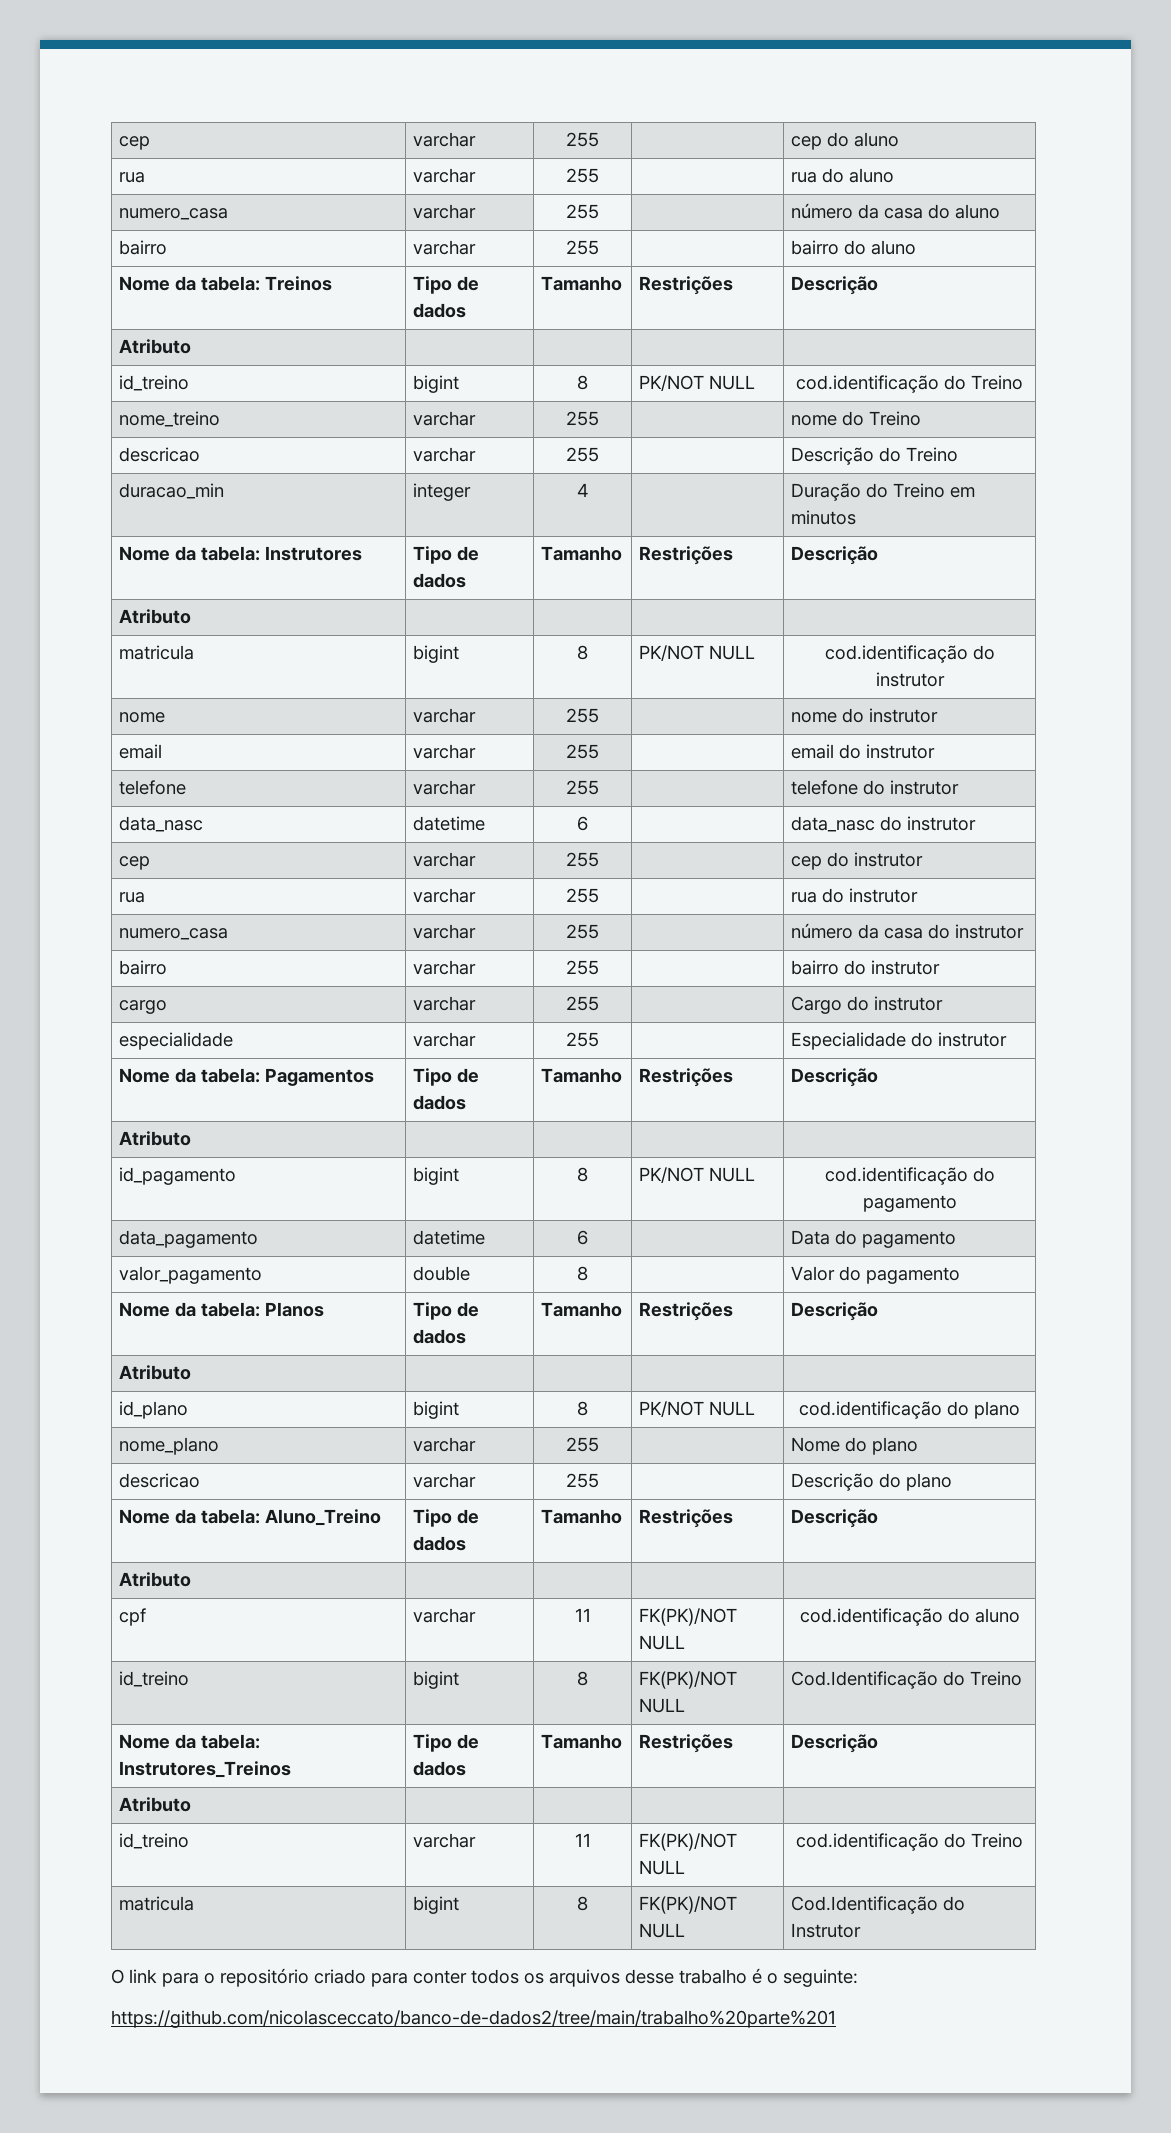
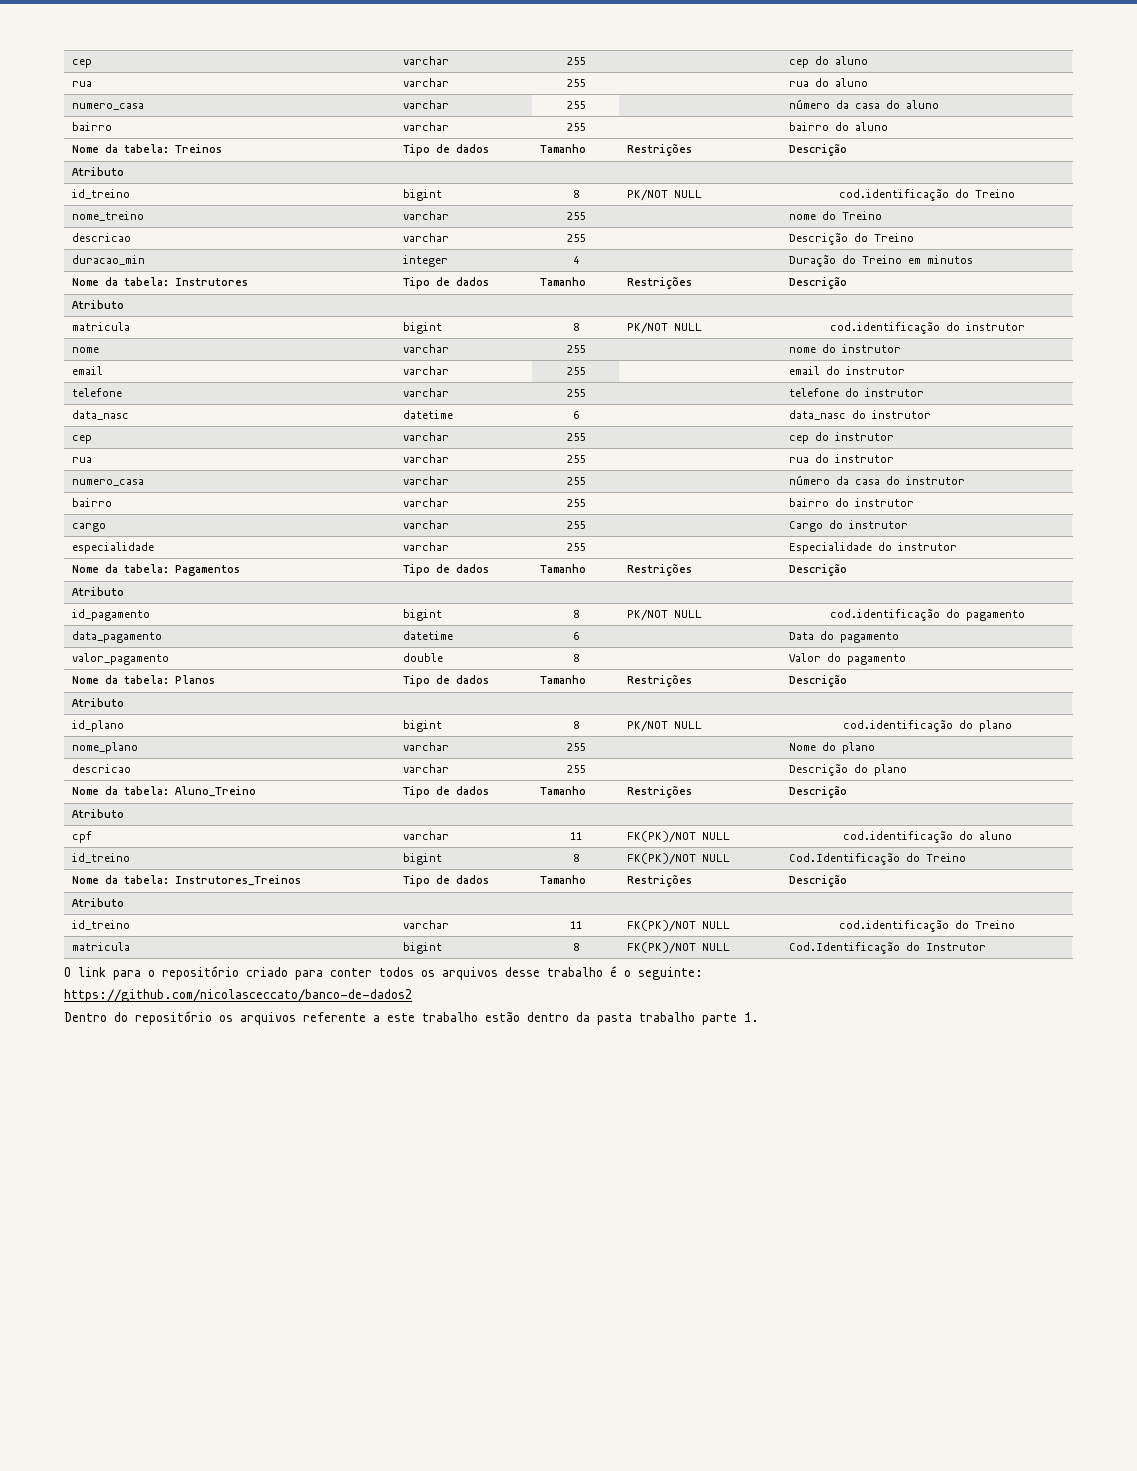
- https://github.com/nicolasceccato/banco-de-dados2/tree/main/trabalho%20parte%201
+ https://github.com/nicolasceccato/banco-de-dados2
+ Dentro do repositório os arquivos referente a este trabalho estão dentro da pasta trabalho parte 1.

